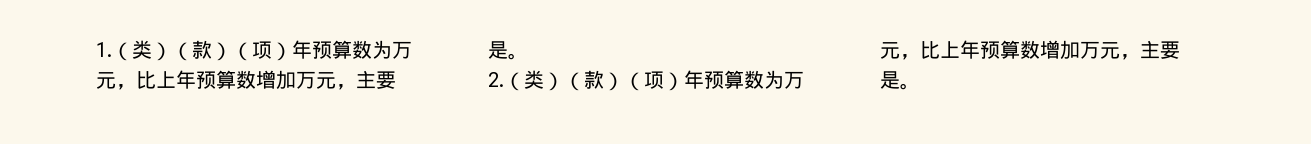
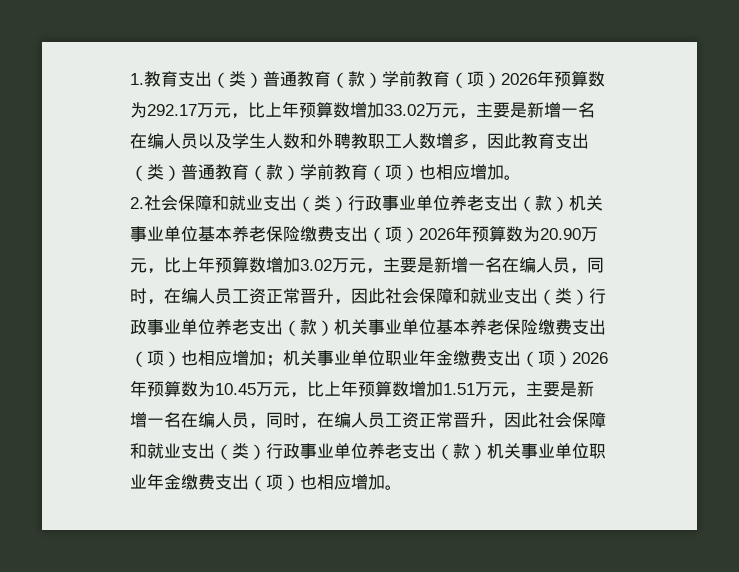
- 1.（类）（款）（项）年预算数为万元，比上年预算数增加万元，主要是。
- 2.（类）（款）（项）年预算数为万元，比上年预算数增加万元，主要是。
+ 1.教育支出（类）普通教育（款）学前教育（项）2026年预算数为292.17万元，比上年预算数增加33.02万元，主要是新增一名在编人员以及学生人数和外聘教职工人数增多，因此教育支出（类）普通教育（款）学前教育（项）也相应增加。
+ 2.社会保障和就业支出（类）行政事业单位养老支出（款）机关事业单位基本养老保险缴费支出（项）2026年预算数为20.90万元，比上年预算数增加3.02万元，主要是新增一名在编人员，同时，在编人员工资正常晋升，因此社会保障和就业支出（类）行政事业单位养老支出（款）机关事业单位基本养老保险缴费支出（项）也相应增加；机关事业单位职业年金缴费支出（项）2026年预算数为10.45万元，比上年预算数增加1.51万元，主要是新增一名在编人员，同时，在编人员工资正常晋升，因此社会保障和就业支出（类）行政事业单位养老支出（款）机关事业单位职业年金缴费支出（项）也相应增加。

